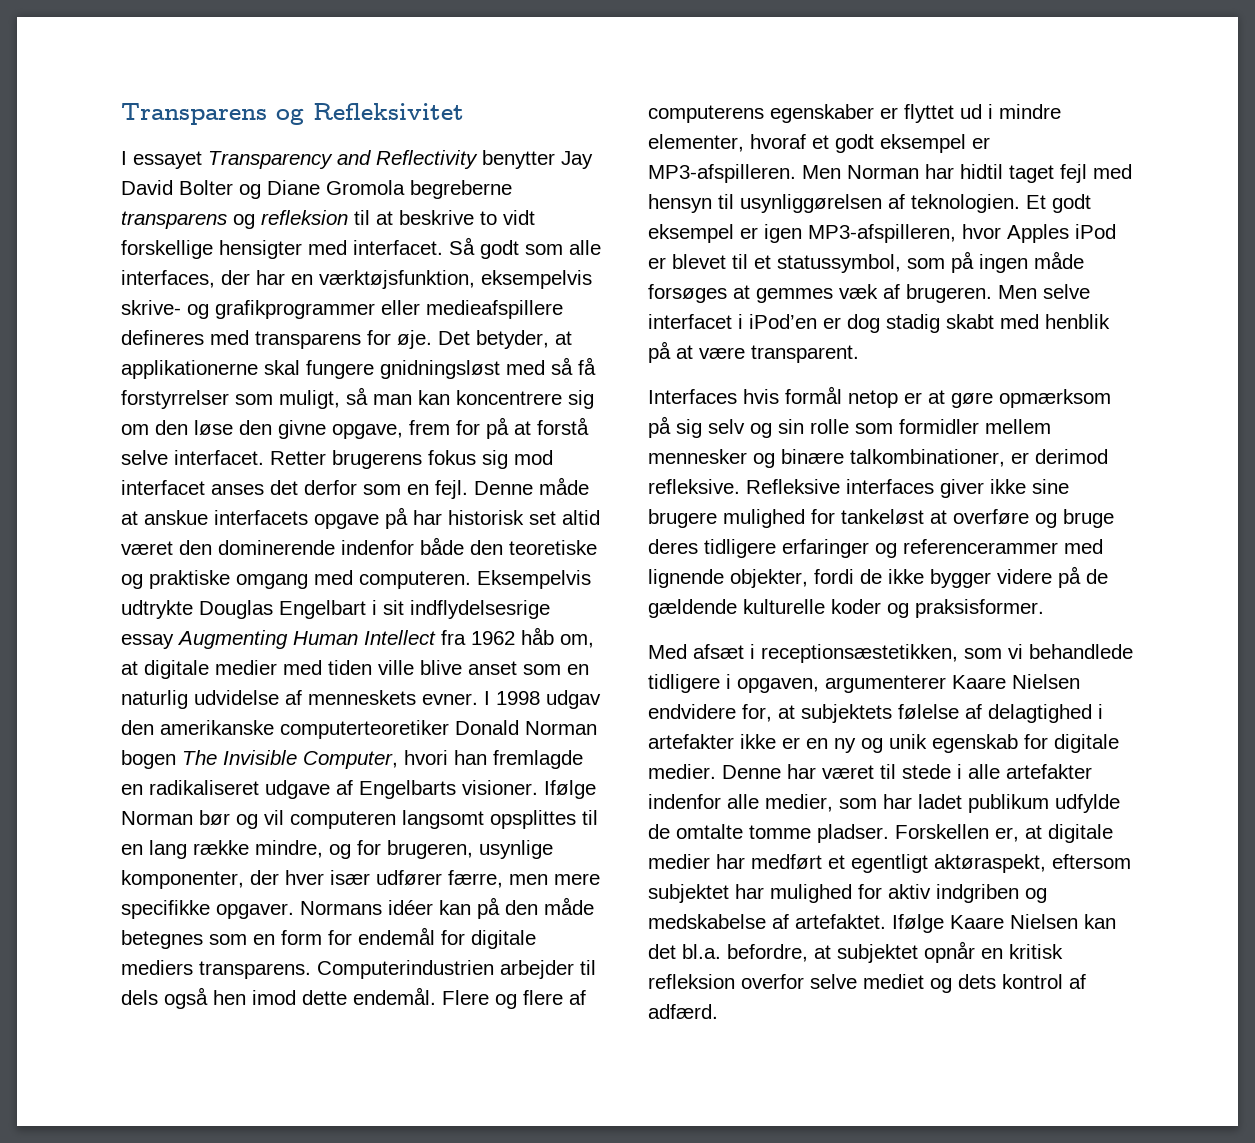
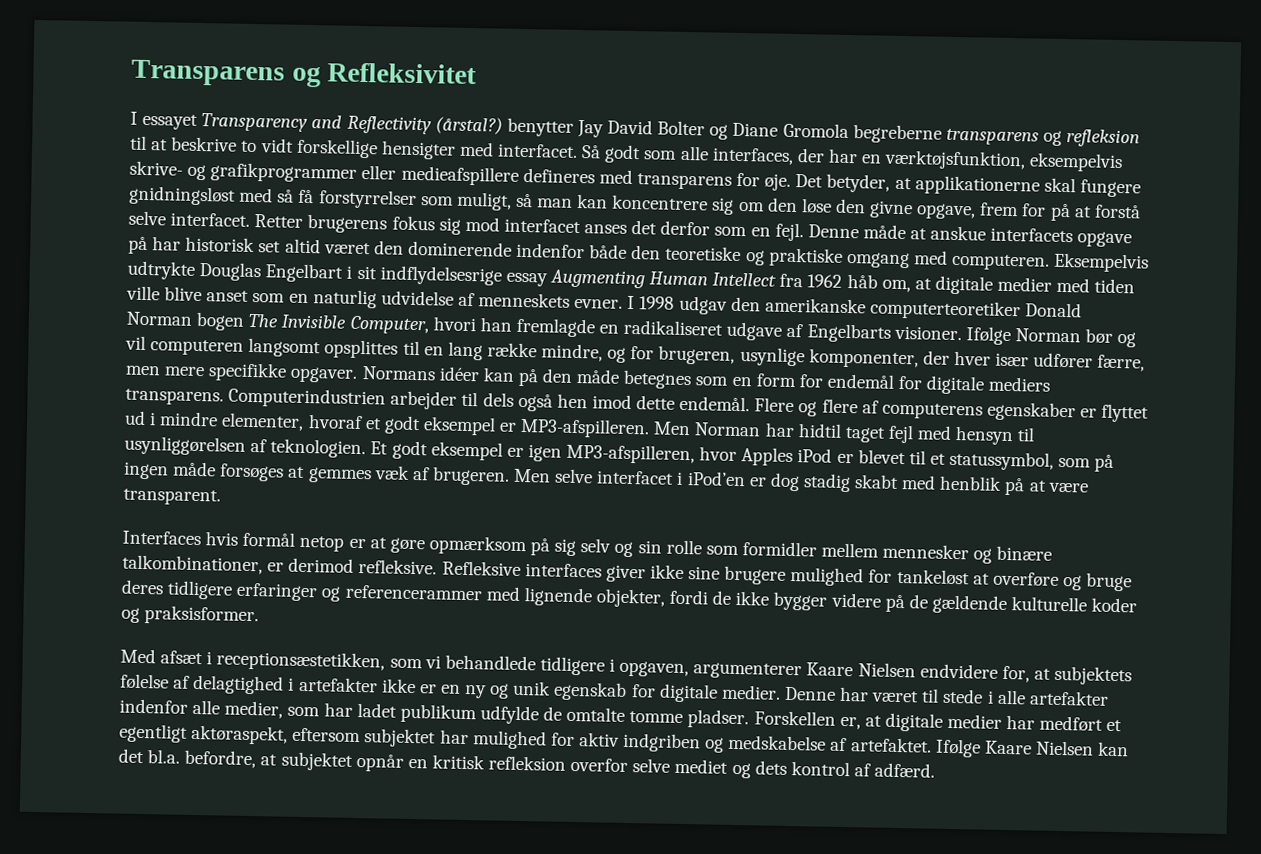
- I essayet Transparency and Reflectivity benytter Jay David Bolter og Diane Gromola begreberne transparens og refleksion til at beskrive to vidt forskellige hensigter med interfacet.
+ I essayet Transparency and Reflectivity (årstal?) benytter Jay David Bolter og Diane Gromola begreberne transparens og refleksion til at beskrive to vidt forskellige hensigter med interfacet.

